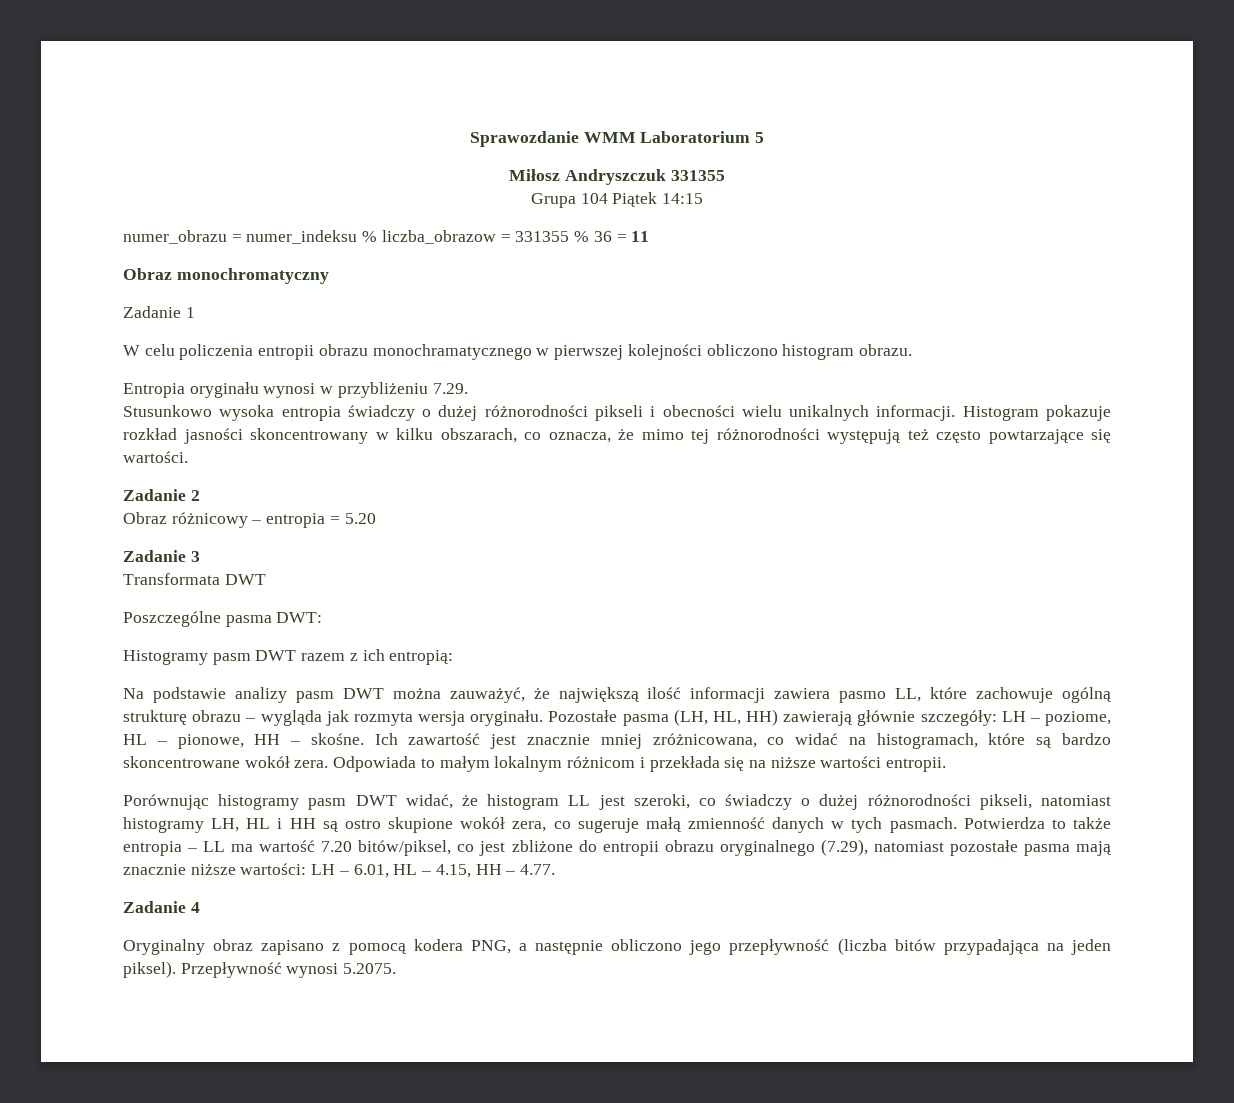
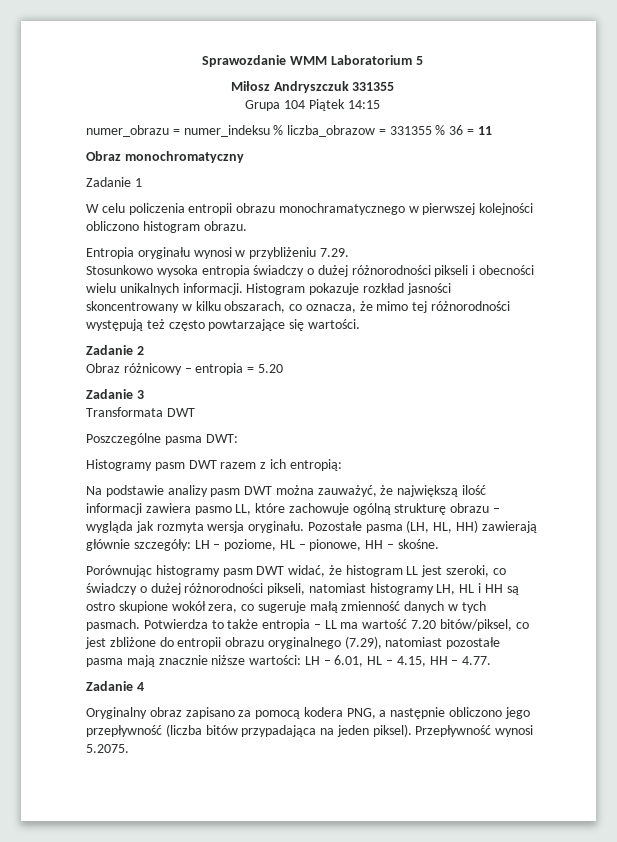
- Stusunkowo wysoka entropia świadczy o dużej różnorodności pikseli i obecności wielu unikalnych informacji.
+ Stosunkowo wysoka entropia świadczy o dużej różnorodności pikseli i obecności wielu unikalnych informacji.
- Ich zawartość jest znacznie mniej zróżnicowana, co widać na histogramach, które są bardzo skoncentrowane wokół zera. Odpowiada to małym lokalnym różnicom i przekłada się na niższe wartości entropii.
- Oryginalny obraz zapisano z pomocą kodera PNG, a następnie obliczono jego przepływność (liczba bitów przypadająca na jeden piksel).
+ Oryginalny obraz zapisano za pomocą kodera PNG, a następnie obliczono jego przepływność (liczba bitów przypadająca na jeden piksel).

